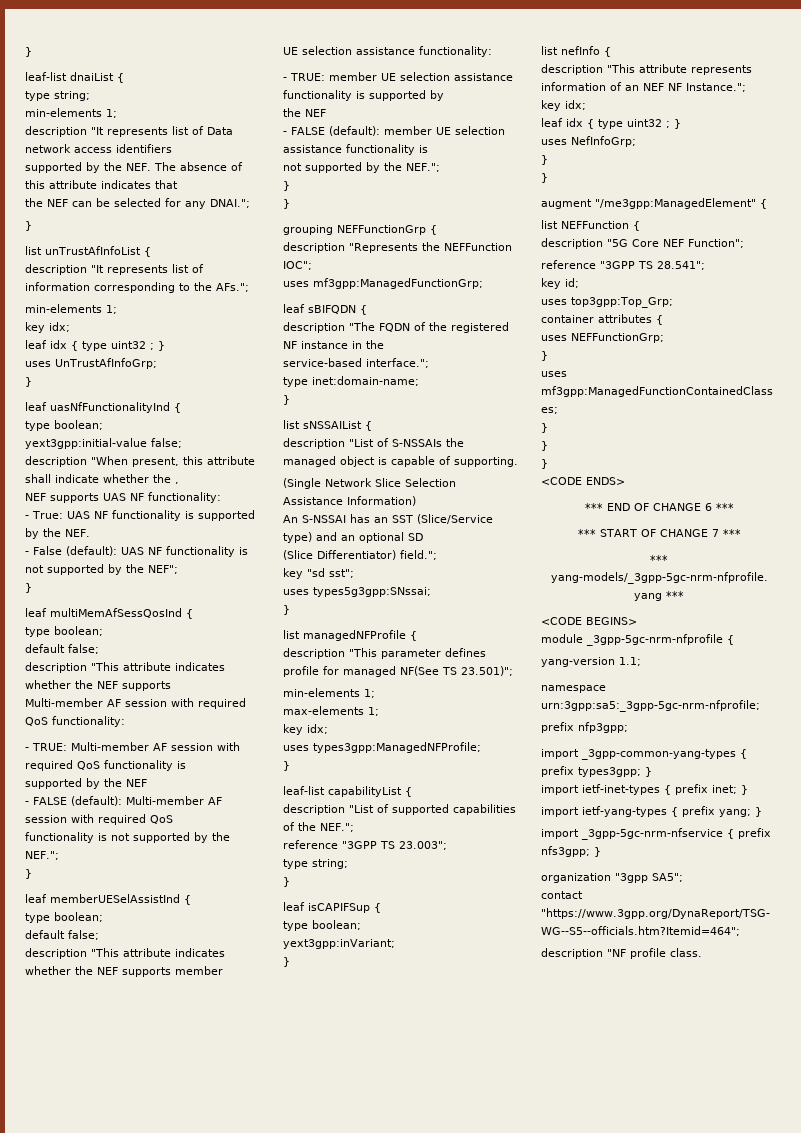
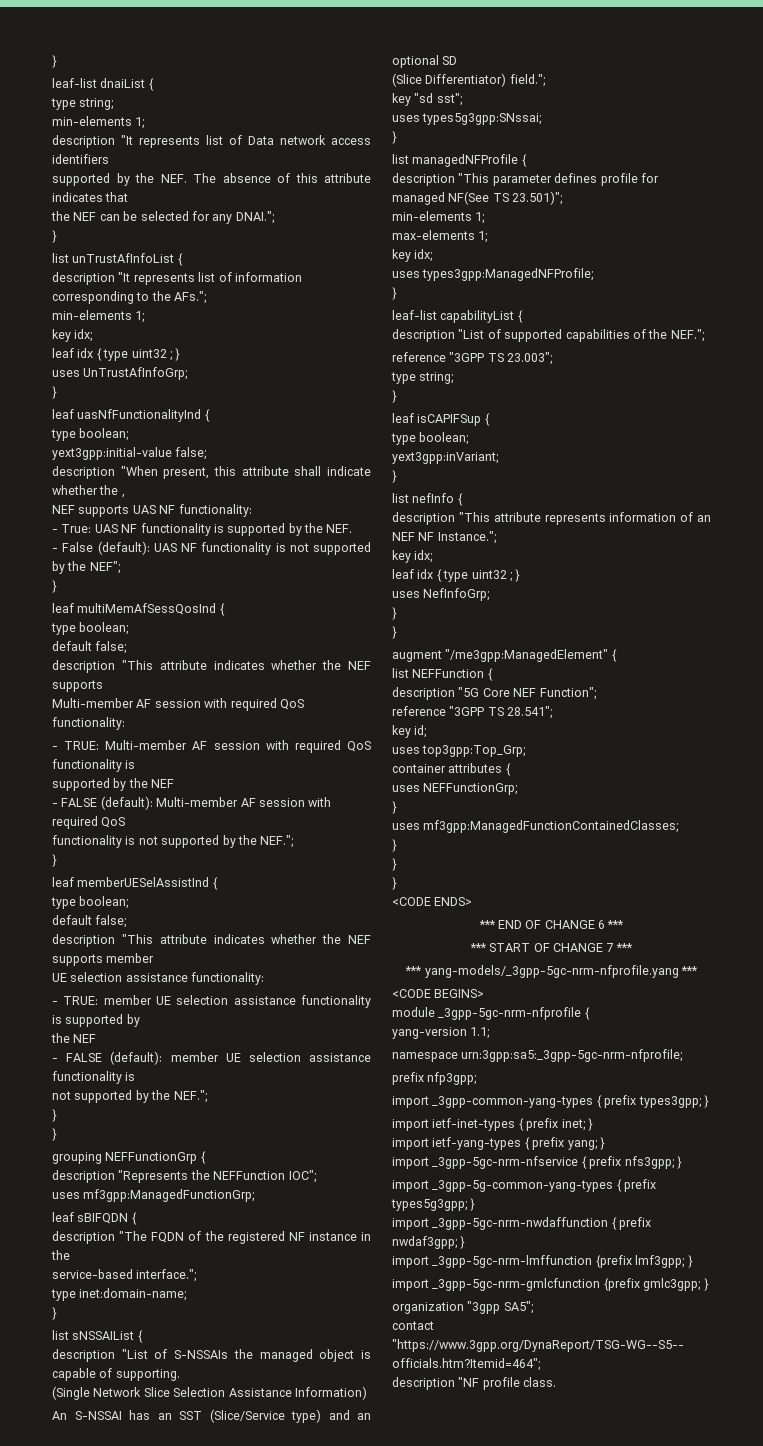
+ import _3gpp-5g-common-yang-types { prefix types5g3gpp; }
+ import _3gpp-5gc-nrm-nwdaffunction { prefix nwdaf3gpp; }
+ import _3gpp-5gc-nrm-lmffunction {prefix lmf3gpp; }
+ import _3gpp-5gc-nrm-gmlcfunction {prefix gmlc3gpp; }

